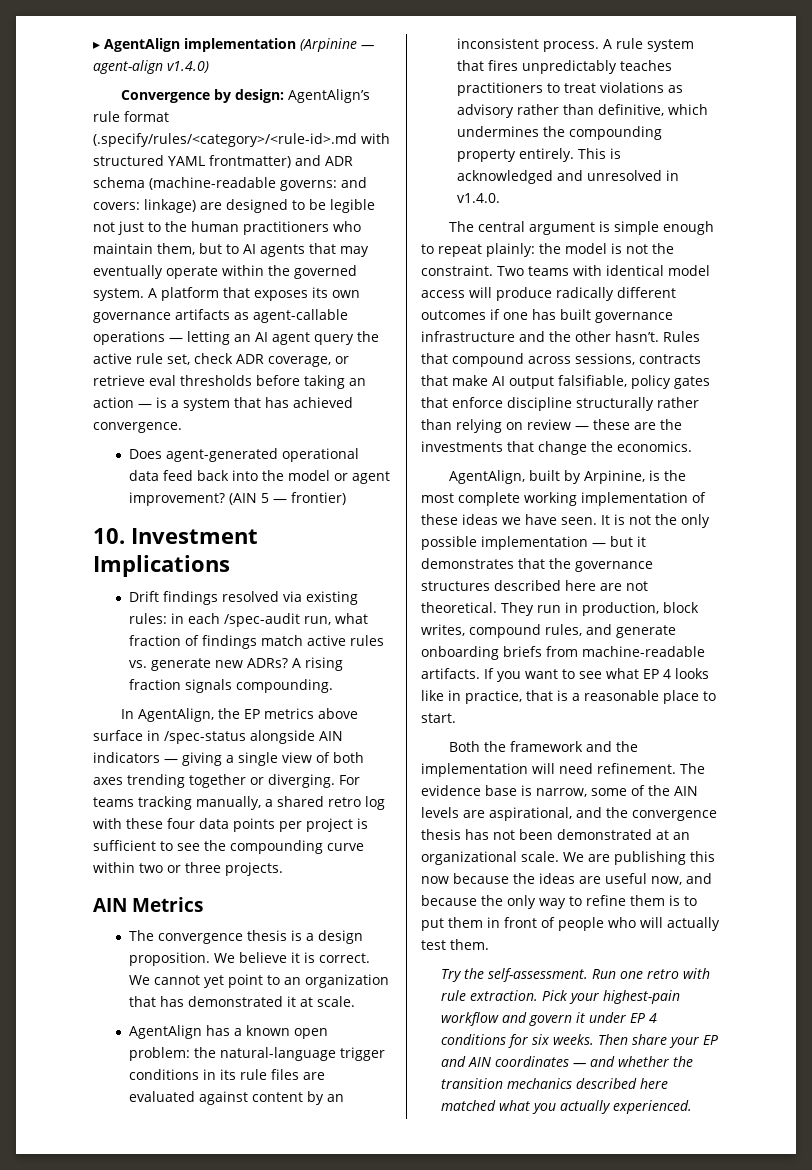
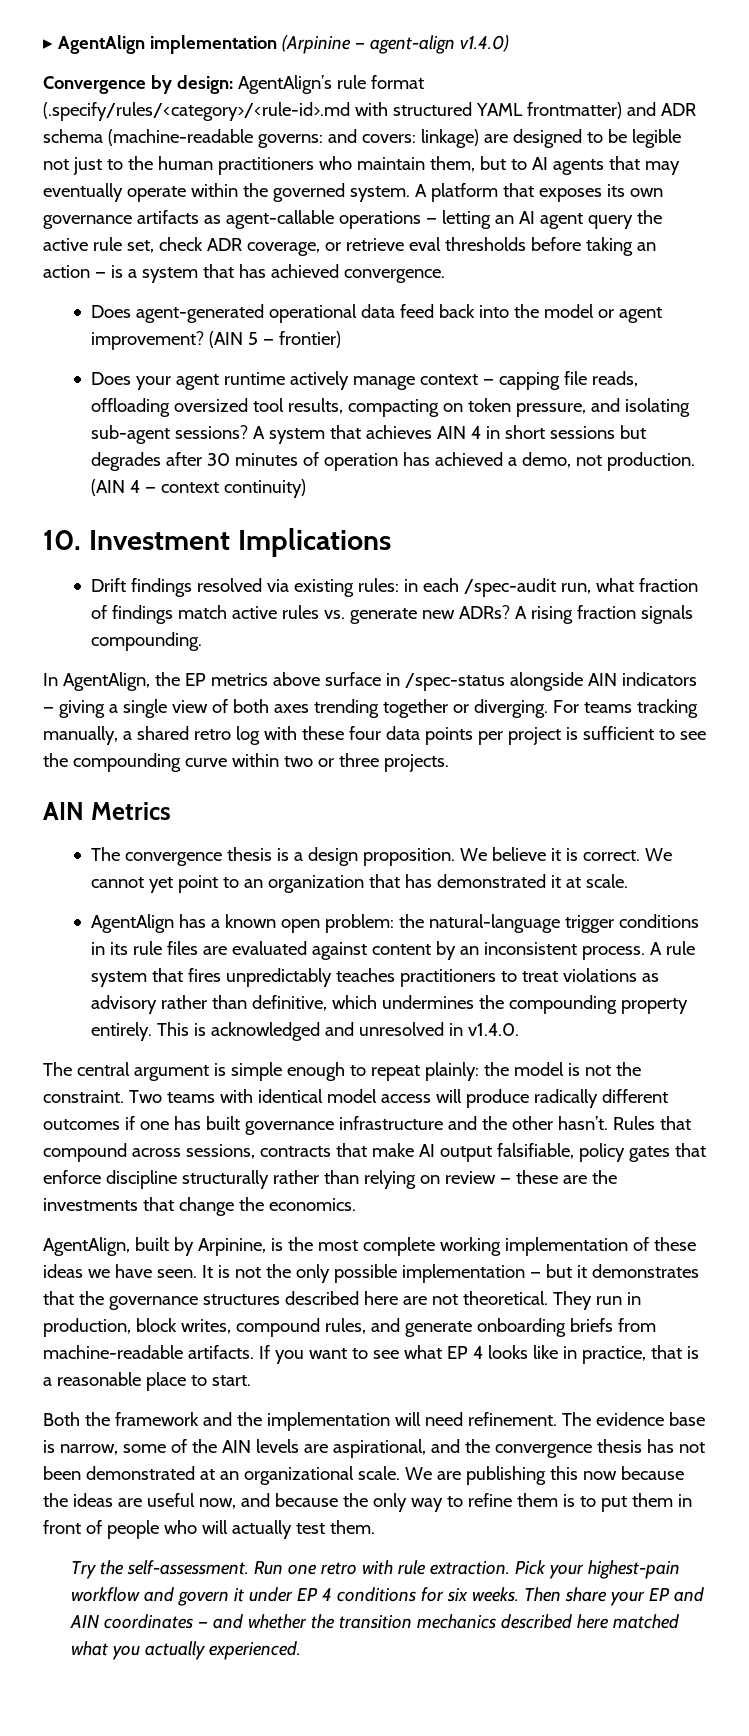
+ Does your agent runtime actively manage context — capping file reads, offloading oversized tool results, compacting on token pressure, and isolating sub-agent sessions? A system that achieves AIN 4 in short sessions but degrades after 30 minutes of operation has achieved a demo, not production. (AIN 4 — context continuity)

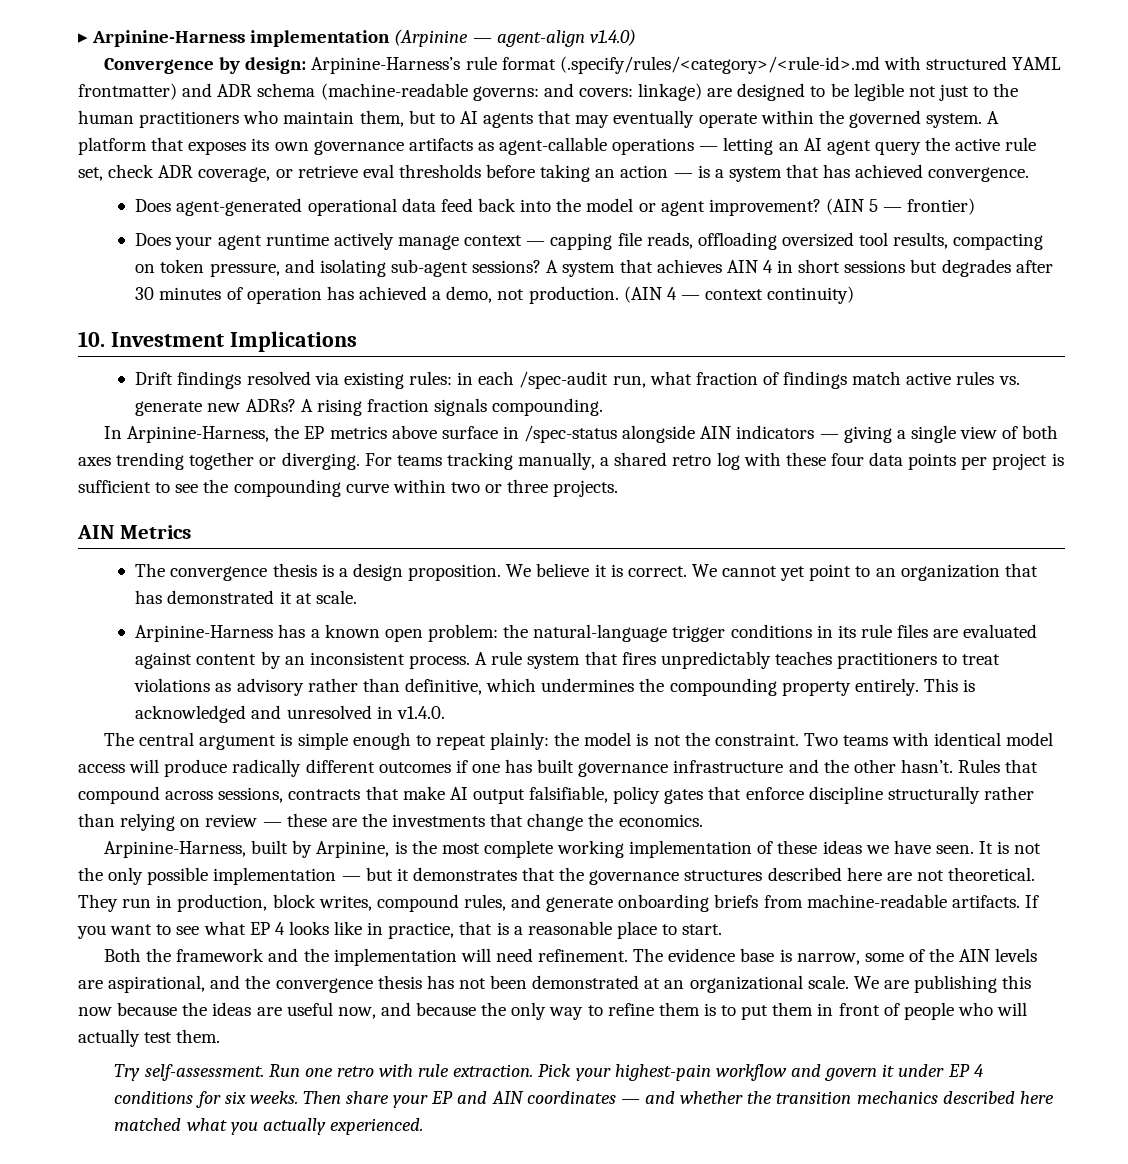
- ▸ AgentAlign implementation (Arpinine — agent-align v1.4.0)
+ ▸ Arpinine-Harness implementation (Arpinine — agent-align v1.4.0)
- Convergence by design: AgentAlign’s rule format (.specify/rules/<category>/<rule-id>.md with structured YAML frontmatter) and ADR schema (machine-readable governs: and covers: linkage) are designed to be legible not just to the human practitioners who maintain them, but to AI agents that may eventually operate within the governed system.
+ Convergence by design: Arpinine-Harness’s rule format (.specify/rules/<category>/<rule-id>.md with structured YAML frontmatter) and ADR schema (machine-readable governs: and covers: linkage) are designed to be legible not just to the human practitioners who maintain them, but to AI agents that may eventually operate within the governed system.
- In AgentAlign, the EP metrics above surface in /spec-status alongside AIN indicators — giving a single view of both axes trending together or diverging.
+ In Arpinine-Harness, the EP metrics above surface in /spec-status alongside AIN indicators — giving a single view of both axes trending together or diverging.
- AgentAlign has a known open problem: the natural-language trigger conditions in its rule files are evaluated against content by an inconsistent process.
+ Arpinine-Harness has a known open problem: the natural-language trigger conditions in its rule files are evaluated against content by an inconsistent process.
- AgentAlign, built by Arpinine, is the most complete working implementation of these ideas we have seen.
+ Arpinine-Harness, built by Arpinine, is the most complete working implementation of these ideas we have seen.
- Try the self-assessment.
+ Try self-assessment.

